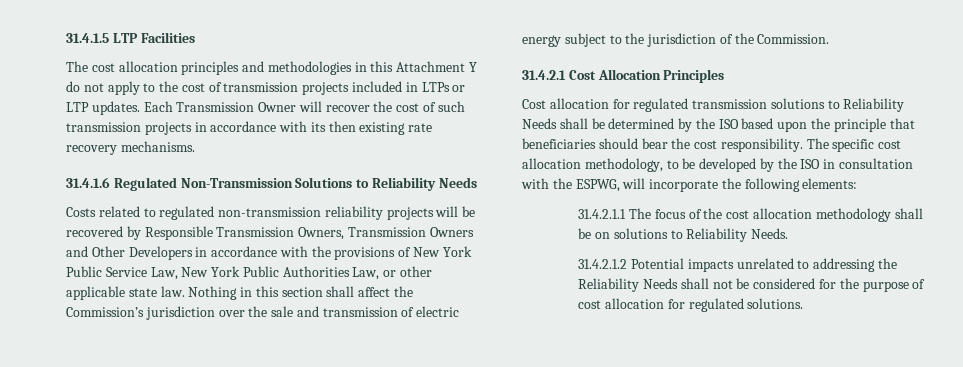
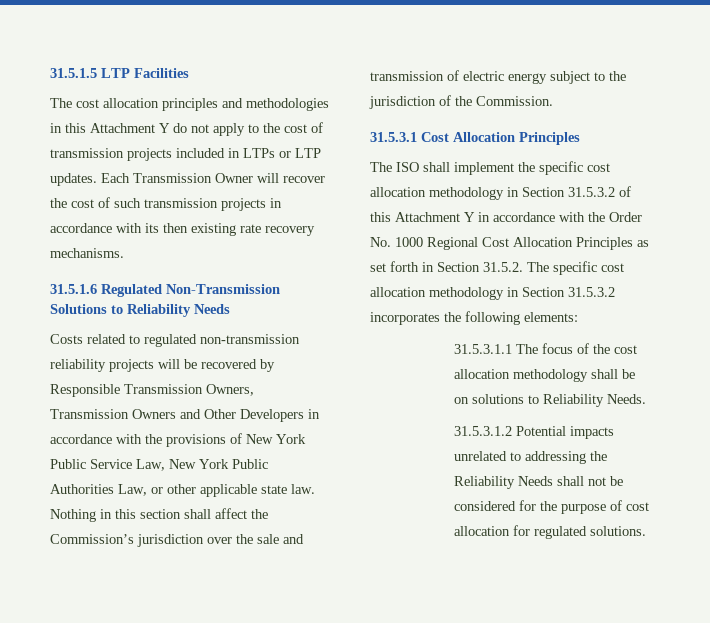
- 31.4.1.5 LTP Facilities
+ 31.5.1.5 LTP Facilities
- 31.4.1.6 Regulated Non-Transmission Solutions to Reliability Needs
+ 31.5.1.6 Regulated Non-Transmission Solutions to Reliability Needs
- 31.4.2.1 Cost Allocation Principles
+ 31.5.3.1 Cost Allocation Principles
- Cost allocation for regulated transmission solutions to Reliability Needs shall be determined by the ISO based upon the principle that beneficiaries should bear the cost responsibility. The specific cost allocation methodology, to be developed by the ISO in consultation with the ESPWG, will incorporate the following elements:
+ The ISO shall implement the specific cost allocation methodology in Section 31.5.3.2 of this Attachment Y in accordance with the Order No. 1000 Regional Cost Allocation Principles as set forth in Section 31.5.2. The specific cost allocation methodology in Section 31.5.3.2 incorporates the following elements:
- 31.4.2.1.1 The focus of the cost allocation methodology shall be on solutions to Reliability Needs.
+ 31.5.3.1.1 The focus of the cost allocation methodology shall be on solutions to Reliability Needs.
- 31.4.2.1.2 Potential impacts unrelated to addressing the Reliability Needs shall not be considered for the purpose of cost allocation for regulated solutions.
+ 31.5.3.1.2 Potential impacts unrelated to addressing the Reliability Needs shall not be considered for the purpose of cost allocation for regulated solutions.

